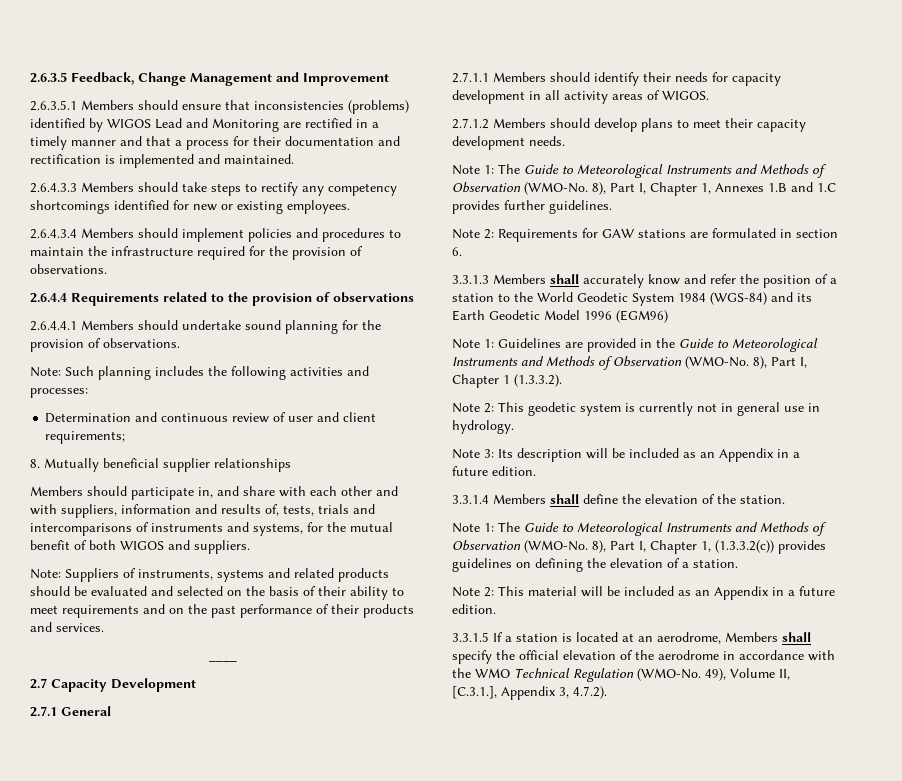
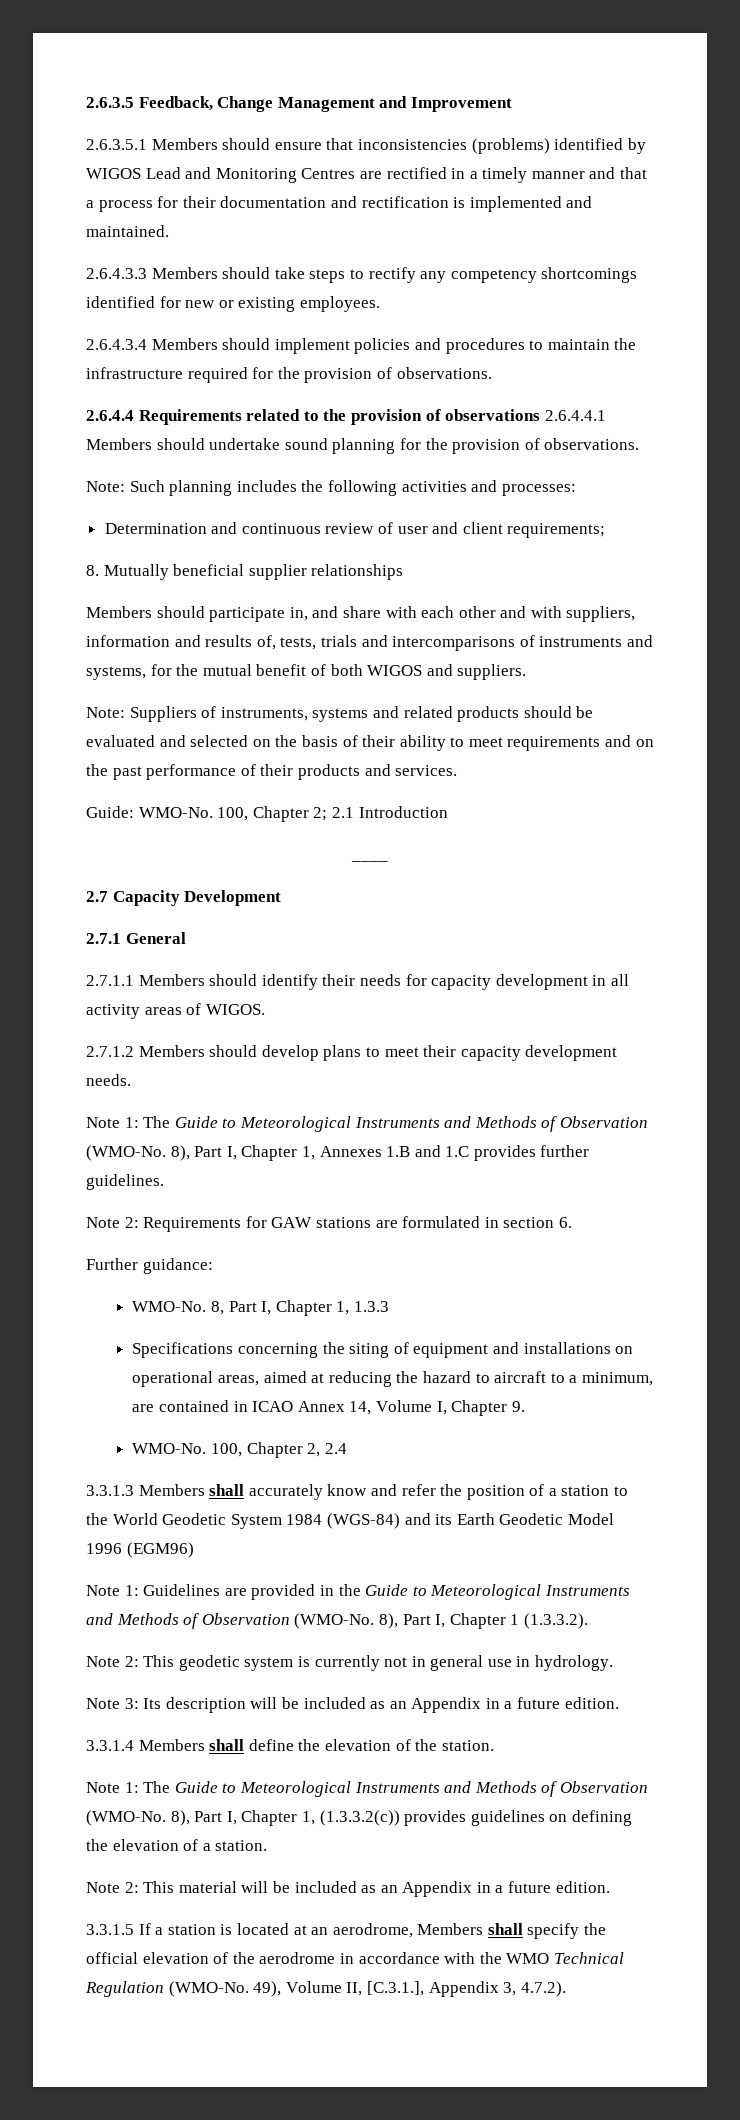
- 2.6.3.5.1 Members should ensure that inconsistencies (problems) identified by WIGOS Lead and Monitoring are rectified in a timely manner and that a process for their documentation and rectification is implemented and maintained.
+ 2.6.3.5.1 Members should ensure that inconsistencies (problems) identified by WIGOS Lead and Monitoring Centres are rectified in a timely manner and that a process for their documentation and rectification is implemented and maintained.
- 2.6.4.4 Requirements related to the provision of observations
- 2.6.4.4.1 Members should undertake sound planning for the provision of observations.
+ 2.6.4.4 Requirements related to the provision of observations 2.6.4.4.1 Members should undertake sound planning for the provision of observations.
+ Guide: WMO-No. 100, Chapter 2; 2.1 Introduction
+ Further guidance:
+ WMO-No. 8, Part I, Chapter 1, 1.3.3
+ Specifications concerning the siting of equipment and installations on operational areas, aimed at reducing the hazard to aircraft to a minimum, are contained in ICAO Annex 14, Volume I, Chapter 9.
+ WMO-No. 100, Chapter 2, 2.4

